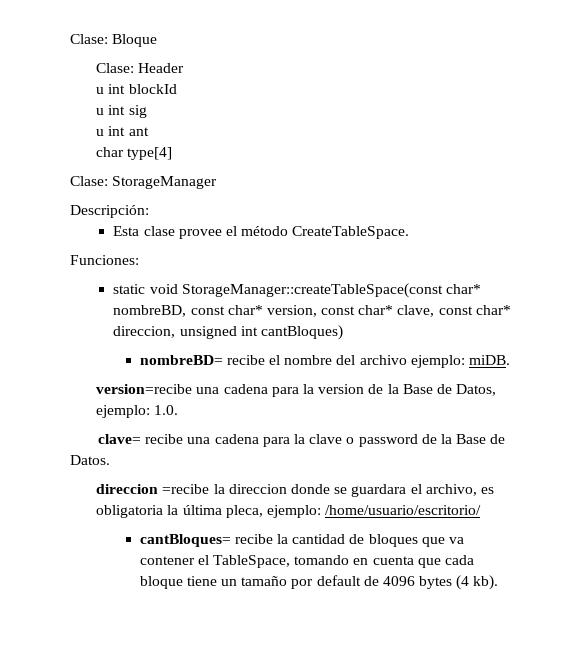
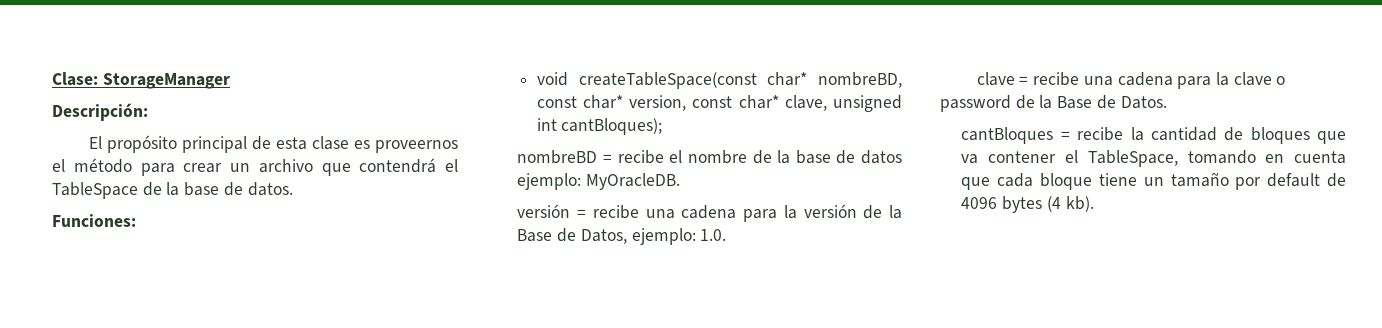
- Clase: Bloque
- Clase: Header
- u int blockId
- u int sig
- u int ant
- char type[4]
  Clase: StorageManager
  Descripción:
- Esta clase provee el método CreateTableSpace.
+ El propósito principal de esta clase es proveernos el método para crear un archivo que contendrá el TableSpace de la base de datos.
  Funciones:
- static void StorageManager::createTableSpace(const char* nombreBD, const char* version, const char* clave, const char* direccion, unsigned int cantBloques)
- nombreBD= recibe el nombre del archivo ejemplo: miDB.
- version=recibe una cadena para la version de la Base de Datos, ejemplo: 1.0.
+ void createTableSpace(const char* nombreBD, const char* version, const char* clave, unsigned int cantBloques);
+ nombreBD = recibe el nombre de la base de datos ejemplo: MyOracleDB.
+ versión = recibe una cadena para la versión de la Base de Datos, ejemplo: 1.0.
- clave= recibe una cadena para la clave o password de la Base de Datos.
+ clave = recibe una cadena para la clave o password de la Base de Datos.
- direccion =recibe la direccion donde se guardara el archivo, es obligatoria la última pleca, ejemplo: /home/usuario/escritorio/
- cantBloques= recibe la cantidad de bloques que va contener el TableSpace, tomando en cuenta que cada bloque tiene un tamaño por default de 4096 bytes (4 kb).
+ cantBloques = recibe la cantidad de bloques que va contener el TableSpace, tomando en cuenta que cada bloque tiene un tamaño por default de 4096 bytes (4 kb).

